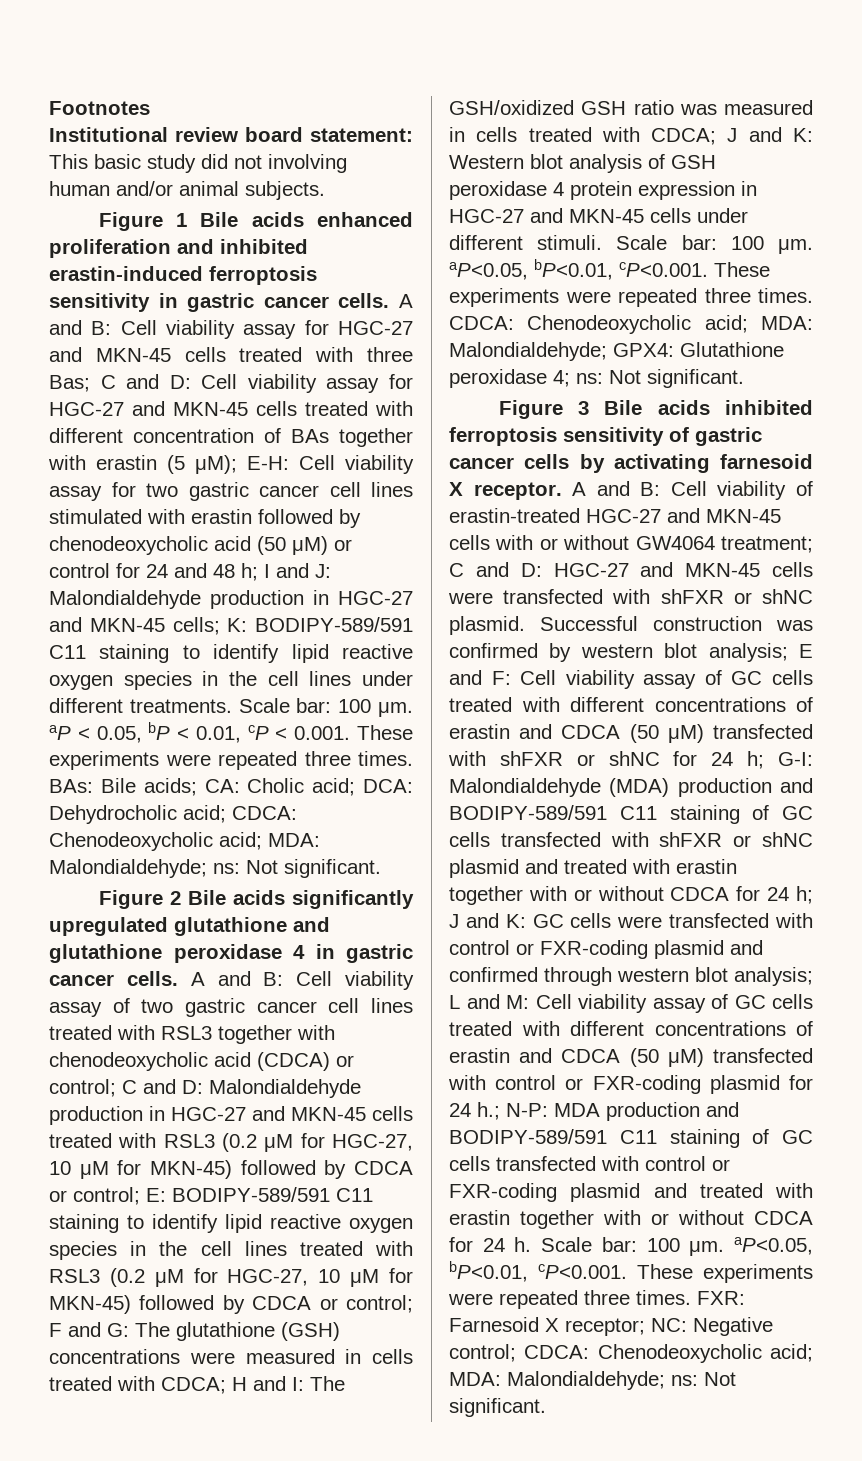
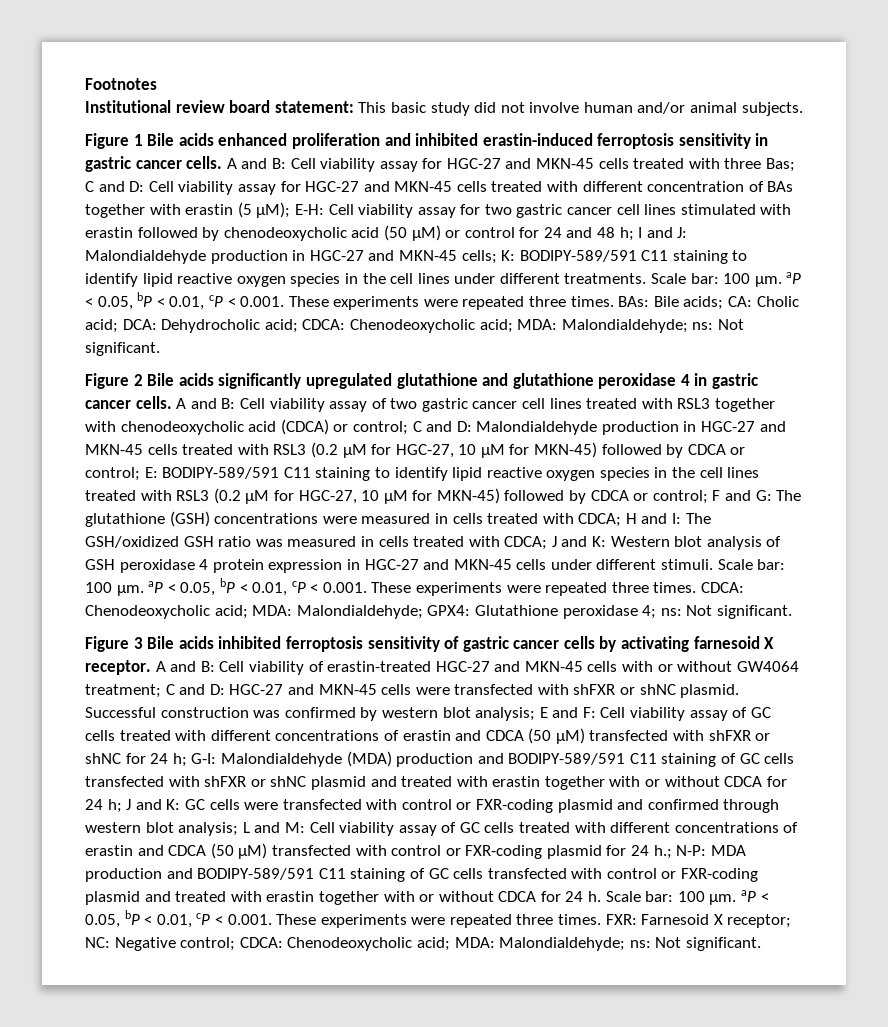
- Institutional review board statement: This basic study did not involving human and/or animal subjects.
+ Institutional review board statement: This basic study did not involve human and/or animal subjects.
- Western blot analysis of GSH peroxidase 4 protein expression in HGC-27 and MKN-45 cells under different stimuli. Scale bar: 100 μm. aP<0.05, bP<0.01, cP<0.001. These experiments were repeated three times.
+ Western blot analysis of GSH peroxidase 4 protein expression in HGC-27 and MKN-45 cells under different stimuli. Scale bar: 100 μm. aP < 0.05, bP < 0.01, cP < 0.001. These experiments were repeated three times.
- MDA production and BODIPY-589/591 C11 staining of GC cells transfected with control or FXR-coding plasmid and treated with erastin together with or without CDCA for 24 h. Scale bar: 100 μm. aP<0.05, bP<0.01, cP<0.001. These experiments were repeated three times.
+ MDA production and BODIPY-589/591 C11 staining of GC cells transfected with control or FXR-coding plasmid and treated with erastin together with or without CDCA for 24 h. Scale bar: 100 μm. aP < 0.05, bP < 0.01, cP < 0.001. These experiments were repeated three times.

